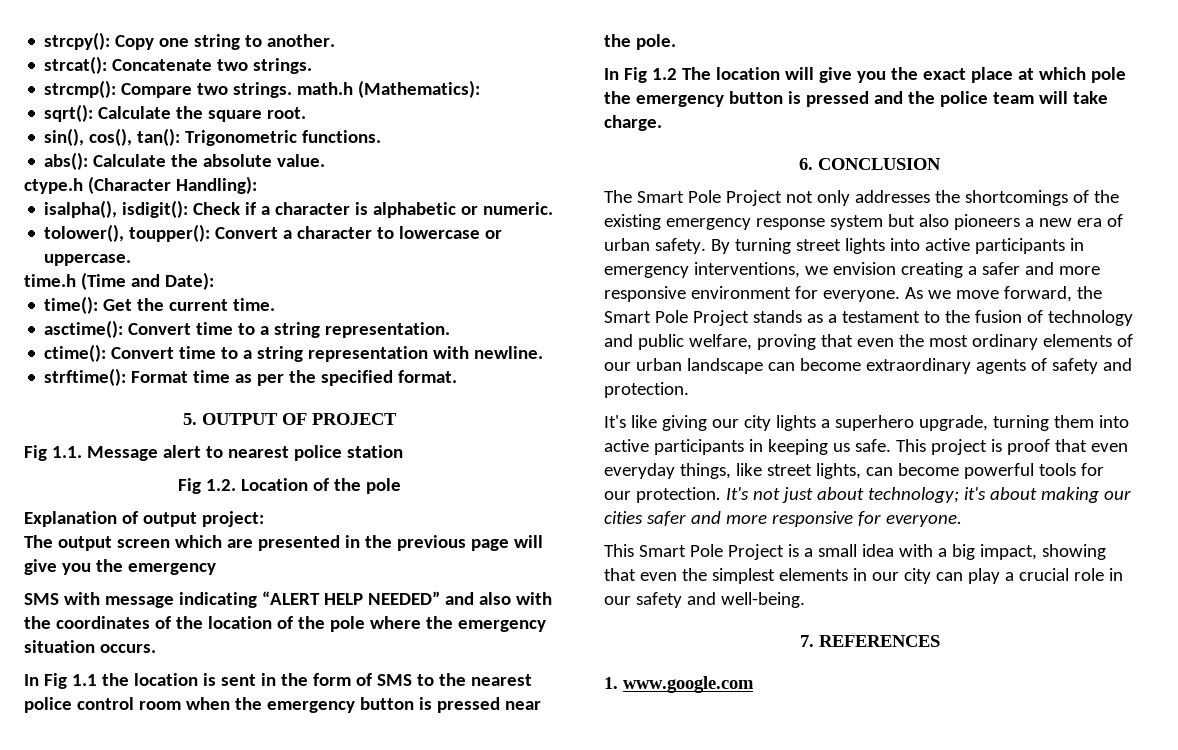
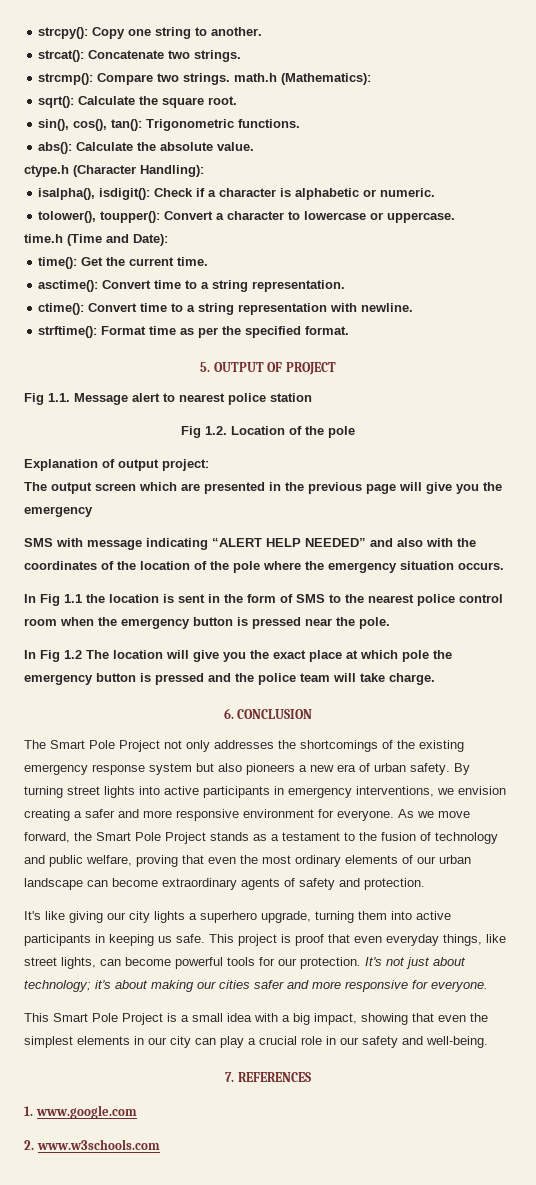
+ 2. www.w3schools.com

